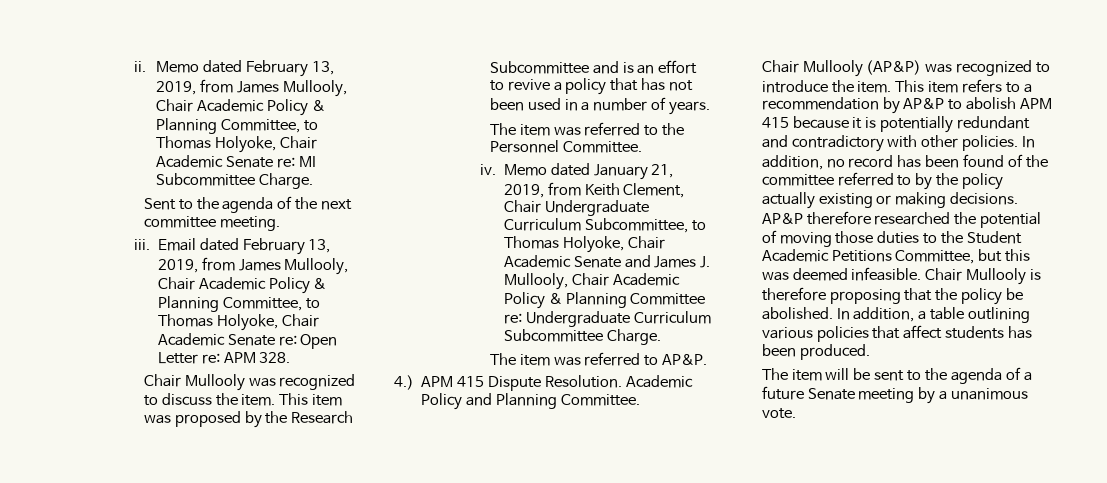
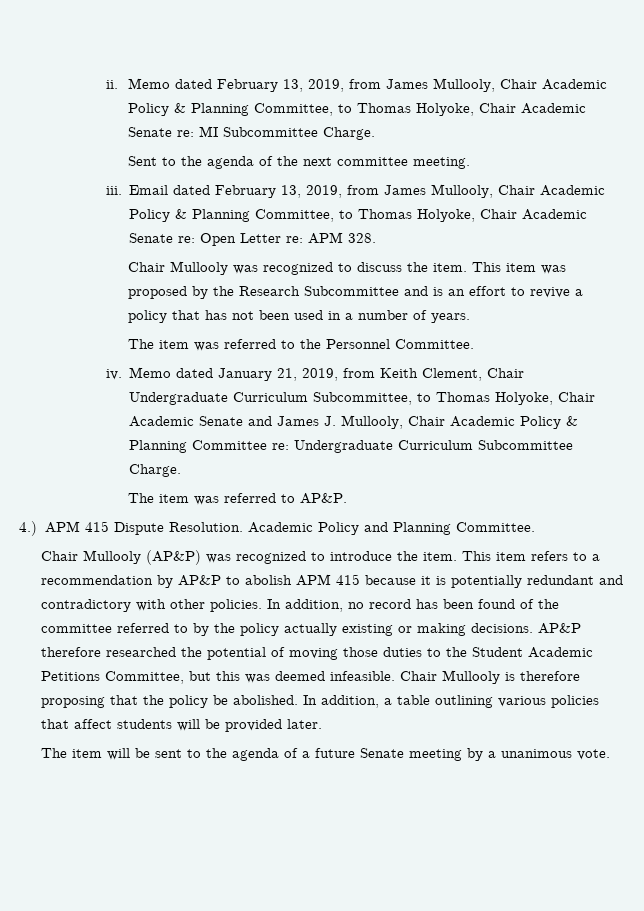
- In addition, a table outlining various policies that affect students has been produced.
+ In addition, a table outlining various policies that affect students will be provided later.

